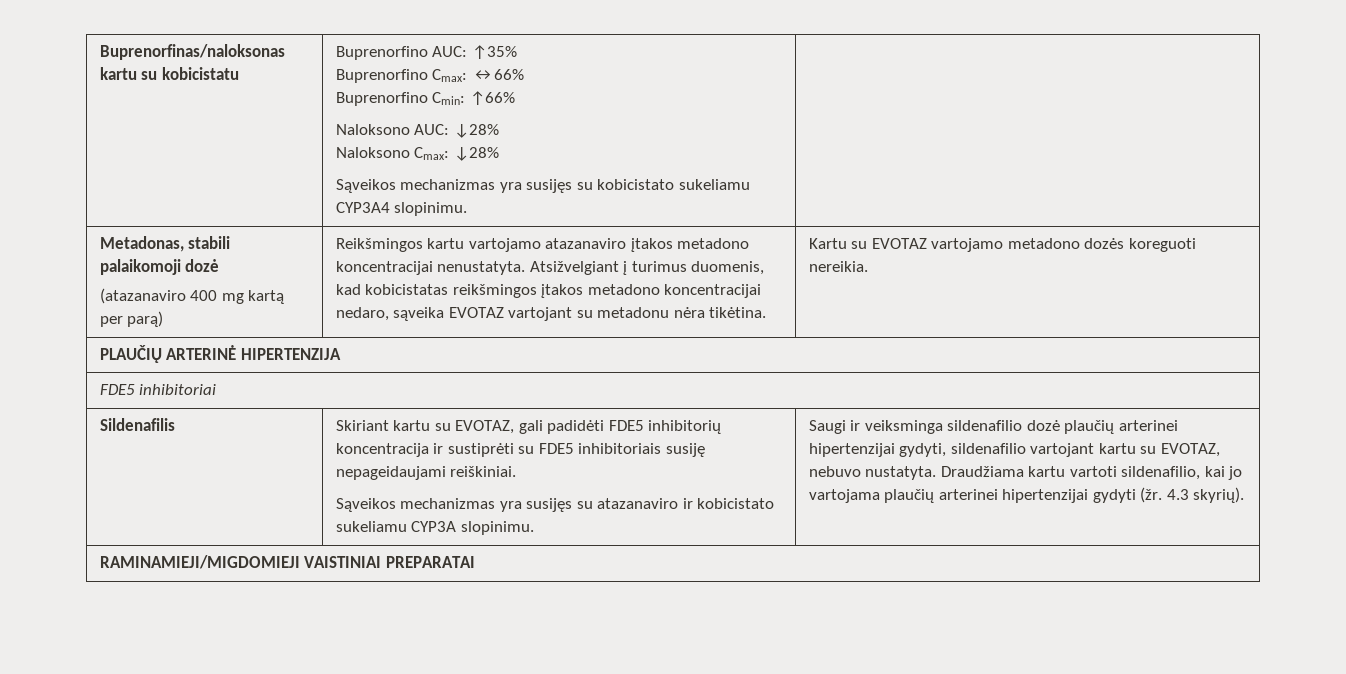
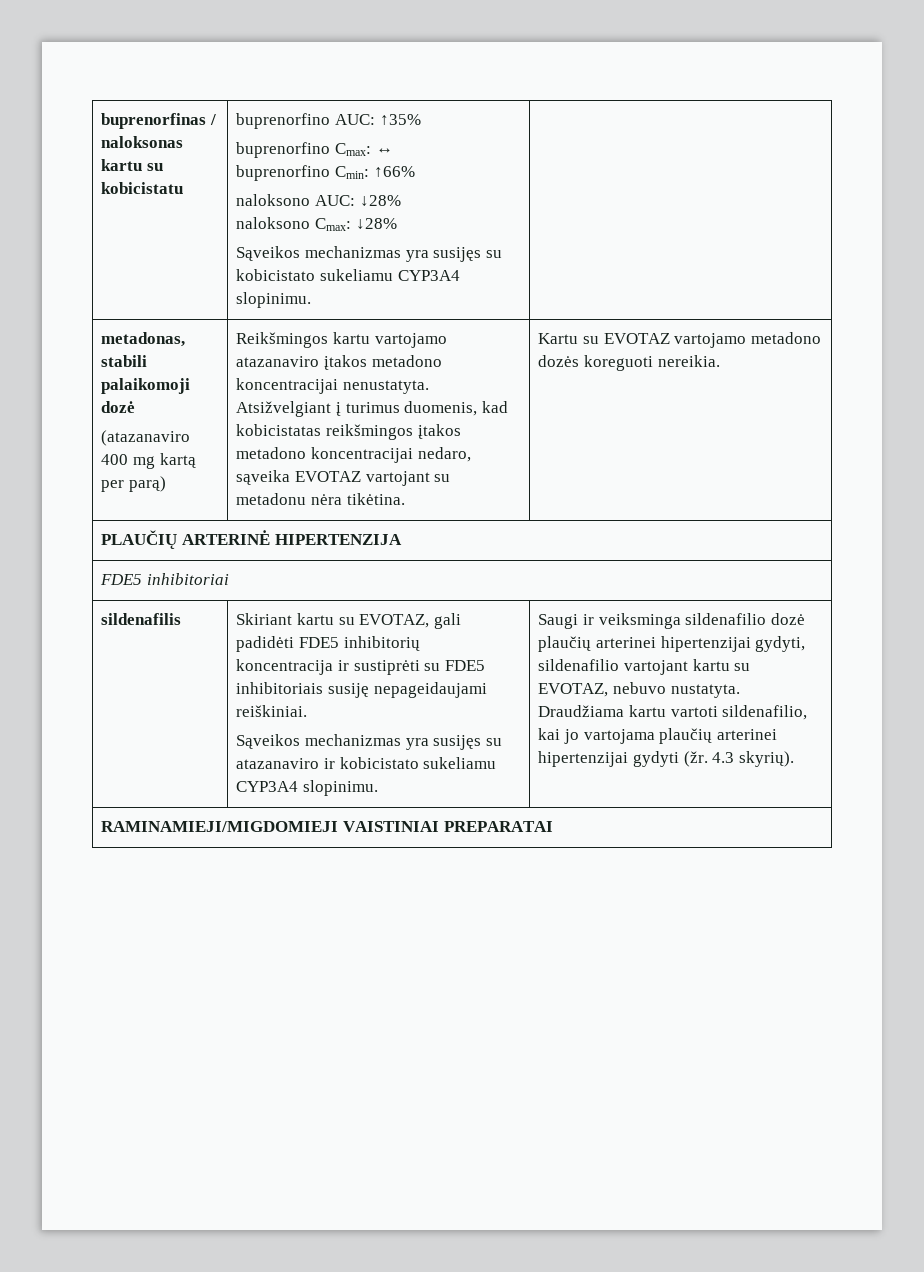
- Buprenorfinas/naloksonas kartu su kobicistatu | Buprenorfino AUC: ↑35%
- Buprenorfino Cmax: ↔66%
- Buprenorfino Cmin: ↑66%
- Naloksono AUC: ↓28%
- Naloksono Cmax: ↓28%
+ buprenorfinas / naloksonas kartu su kobicistatu | buprenorfino AUC: ↑35%
+ buprenorfino Cmax: ↔
+ buprenorfino Cmin: ↑66%
+ naloksono AUC: ↓28%
+ naloksono Cmax: ↓28%
- Metadonas, stabili palaikomoji dozė
+ metadonas, stabili palaikomoji dozė
- Sildenafilis
+ sildenafilis
- Sąveikos mechanizmas yra susijęs su atazanaviro ir kobicistato sukeliamu CYP3A slopinimu.
+ Sąveikos mechanizmas yra susijęs su atazanaviro ir kobicistato sukeliamu CYP3A4 slopinimu.

